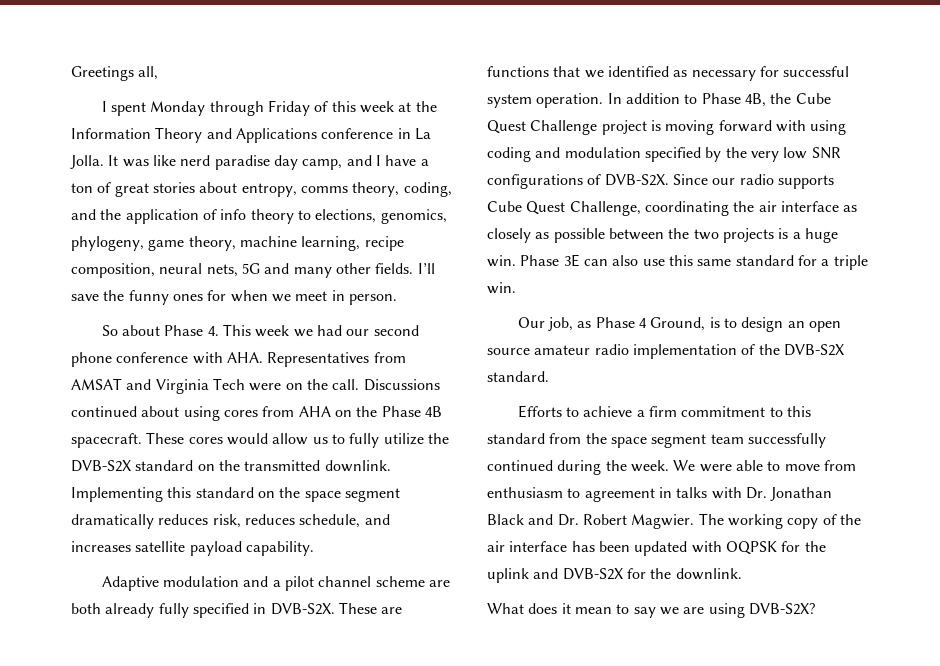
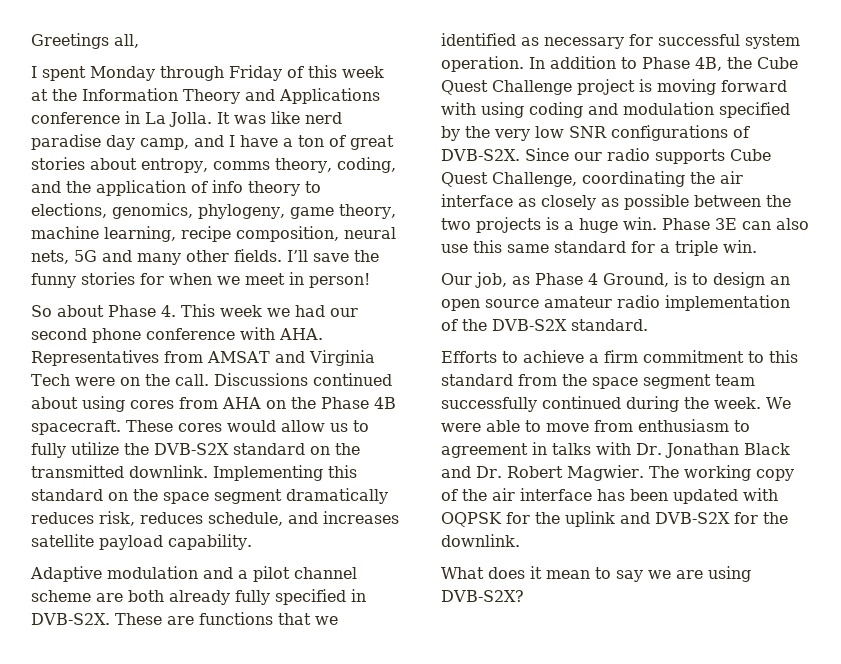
- I’ll save the funny ones for when we meet in person.
+ I’ll save the funny stories for when we meet in person!

